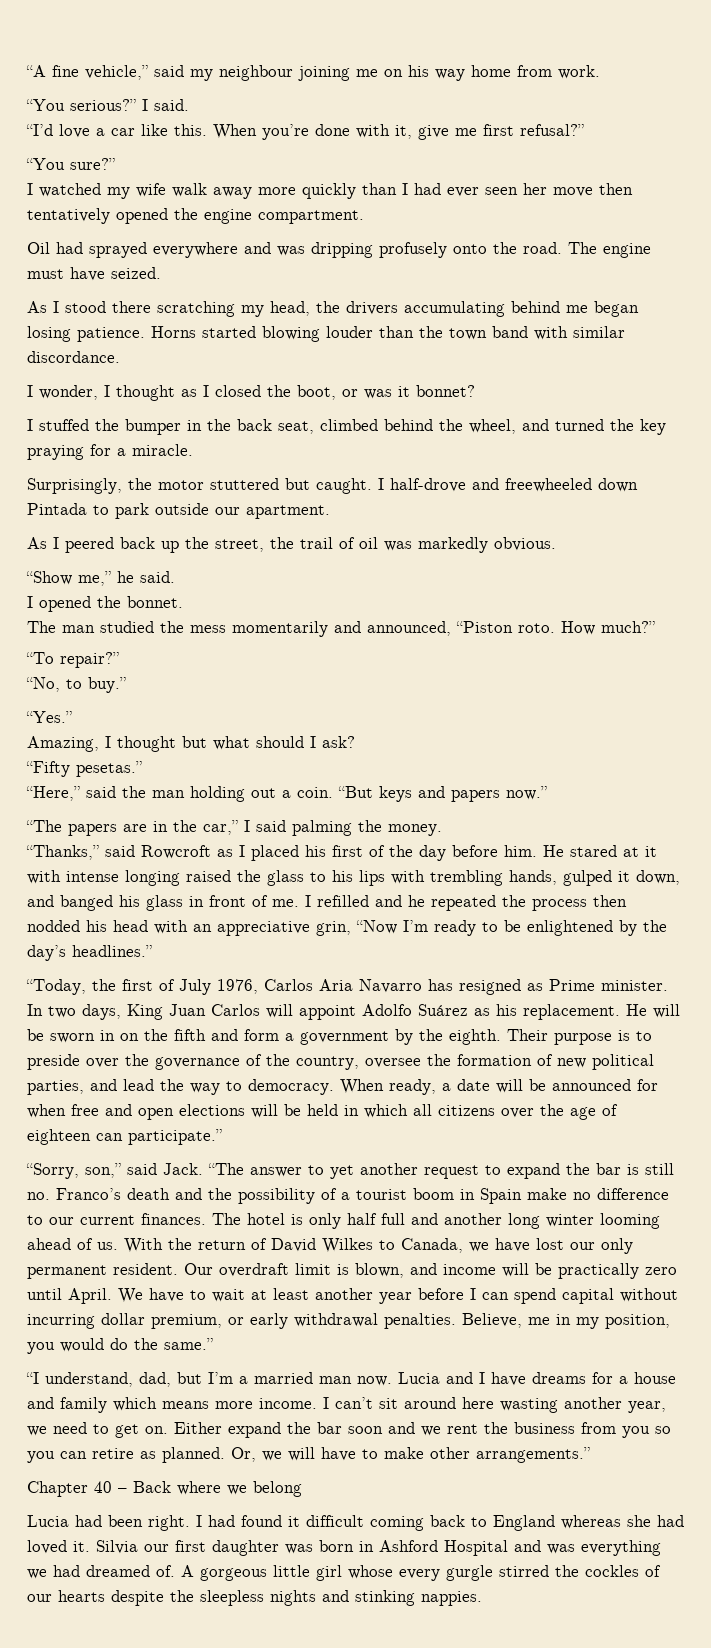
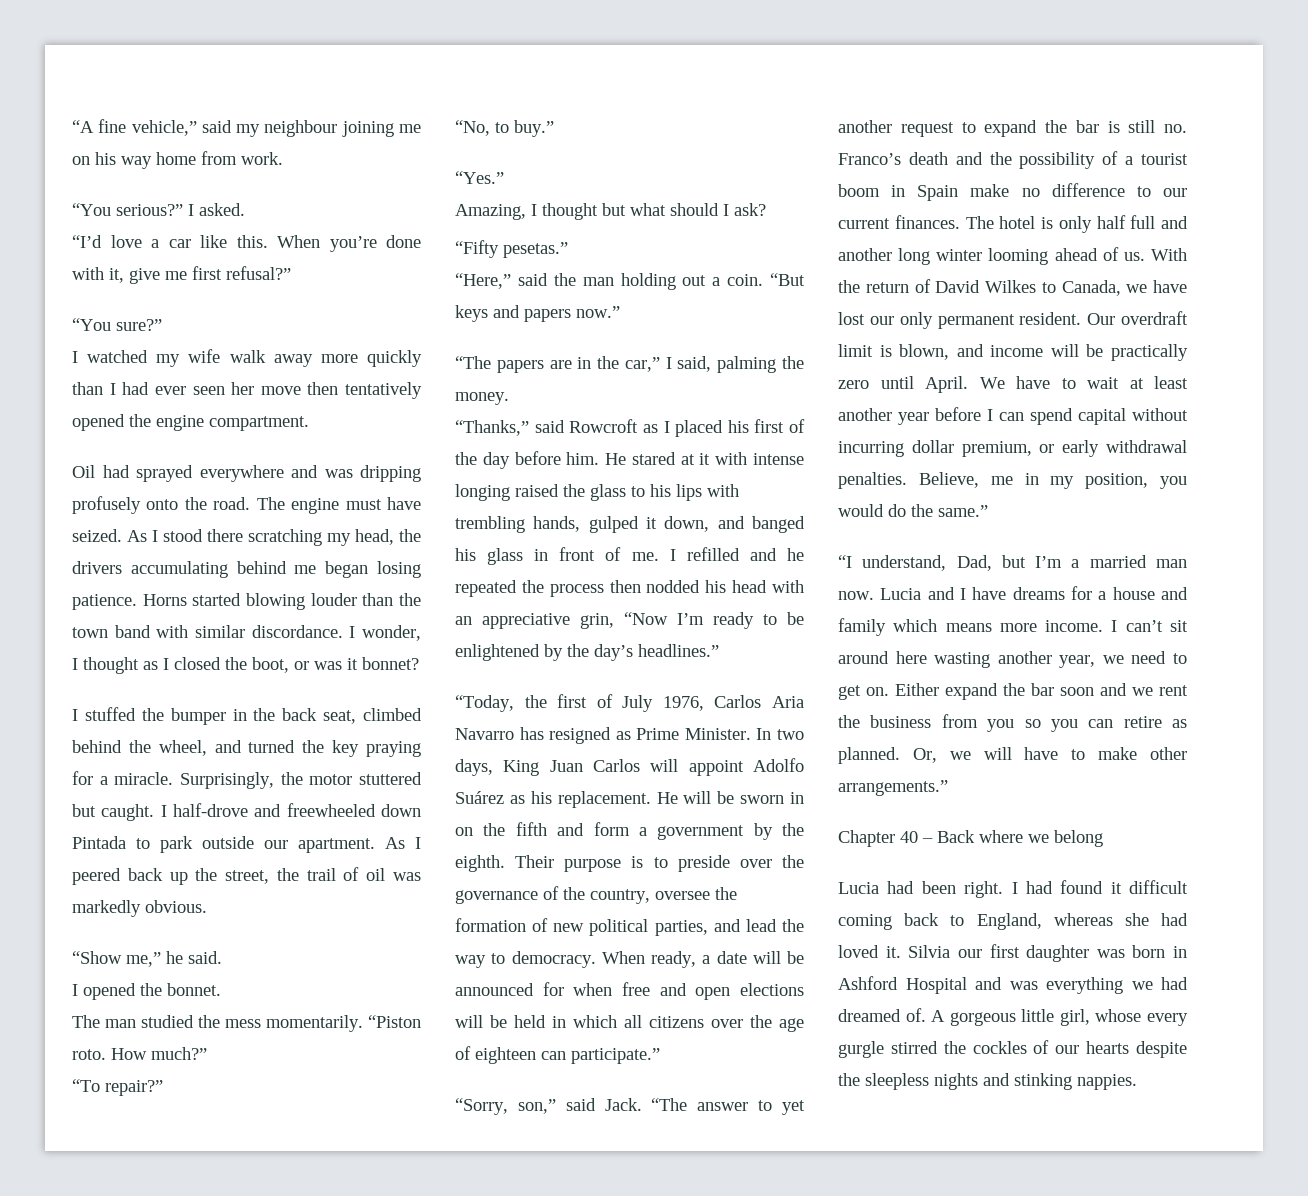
- I said.
+ I asked.
- The engine must have seized.
- As I stood there scratching my head, the drivers accumulating behind me began losing patience.
+ The engine must have seized. As I stood there scratching my head, the drivers accumulating behind me began losing patience.
- Horns started blowing louder than the town band with similar discordance.
- I wonder, I thought as I closed the boot, or was it bonnet?
+ Horns started blowing louder than the town band with similar discordance. I wonder, I thought as I closed the boot, or was it bonnet?
- I stuffed the bumper in the back seat, climbed behind the wheel, and turned the key praying for a miracle.
- Surprisingly, the motor stuttered but caught.
+ I stuffed the bumper in the back seat, climbed behind the wheel, and turned the key praying for a miracle. Surprisingly, the motor stuttered but caught.
- I half-drove and freewheeled down Pintada to park outside our apartment.
- As I peered back up the street, the trail of oil was markedly obvious.
+ I half-drove and freewheeled down Pintada to park outside our apartment. As I peered back up the street, the trail of oil was markedly obvious.
- The man studied the mess momentarily and announced, “Piston roto.
+ The man studied the mess momentarily. “Piston roto.
- “The papers are in the car,” I said palming the money.
+ “The papers are in the car,” I said, palming the money.
- “Today, the first of July 1976, Carlos Aria Navarro has resigned as Prime minister.
+ “Today, the first of July 1976, Carlos Aria Navarro has resigned as Prime Minister.
- “I understand, dad, but I’m a married man now.
+ “I understand, Dad, but I’m a married man now.
- I had found it difficult coming back to England whereas she had loved it.
+ I had found it difficult coming back to England, whereas she had loved it.
- A gorgeous little girl whose every gurgle stirred the cockles of our hearts despite the sleepless nights and stinking nappies.
+ A gorgeous little girl, whose every gurgle stirred the cockles of our hearts despite the sleepless nights and stinking nappies.

